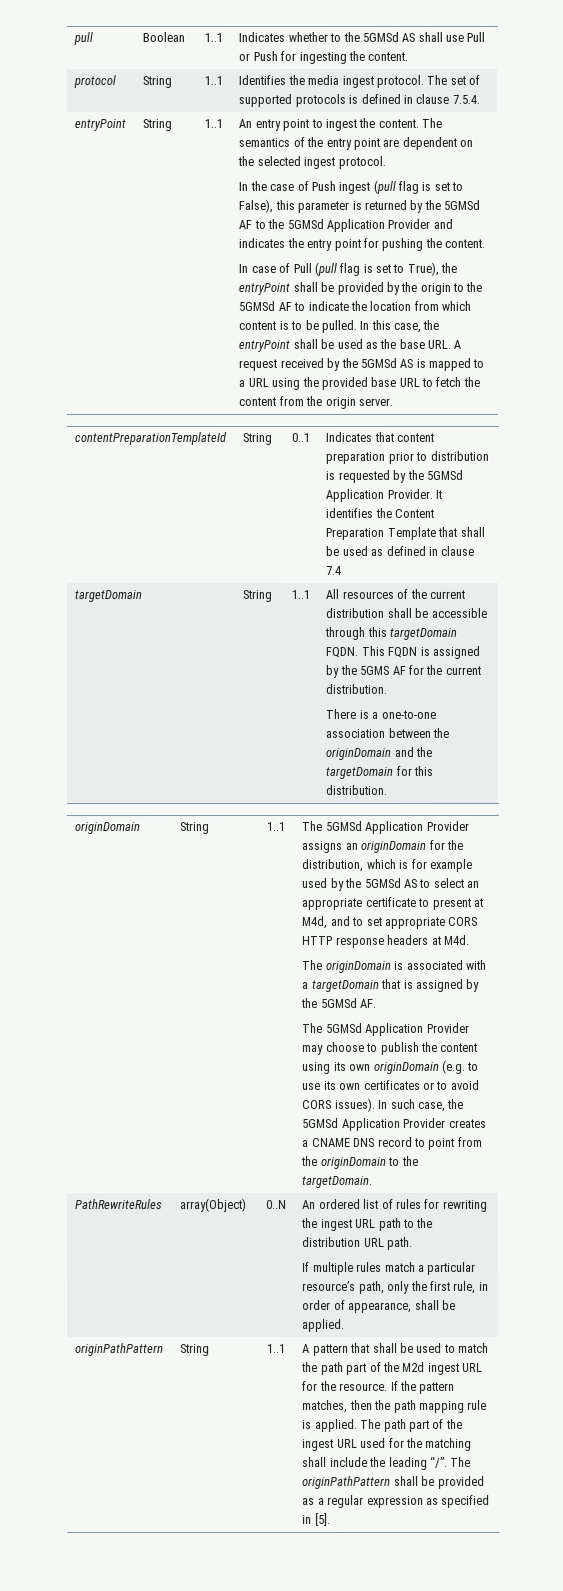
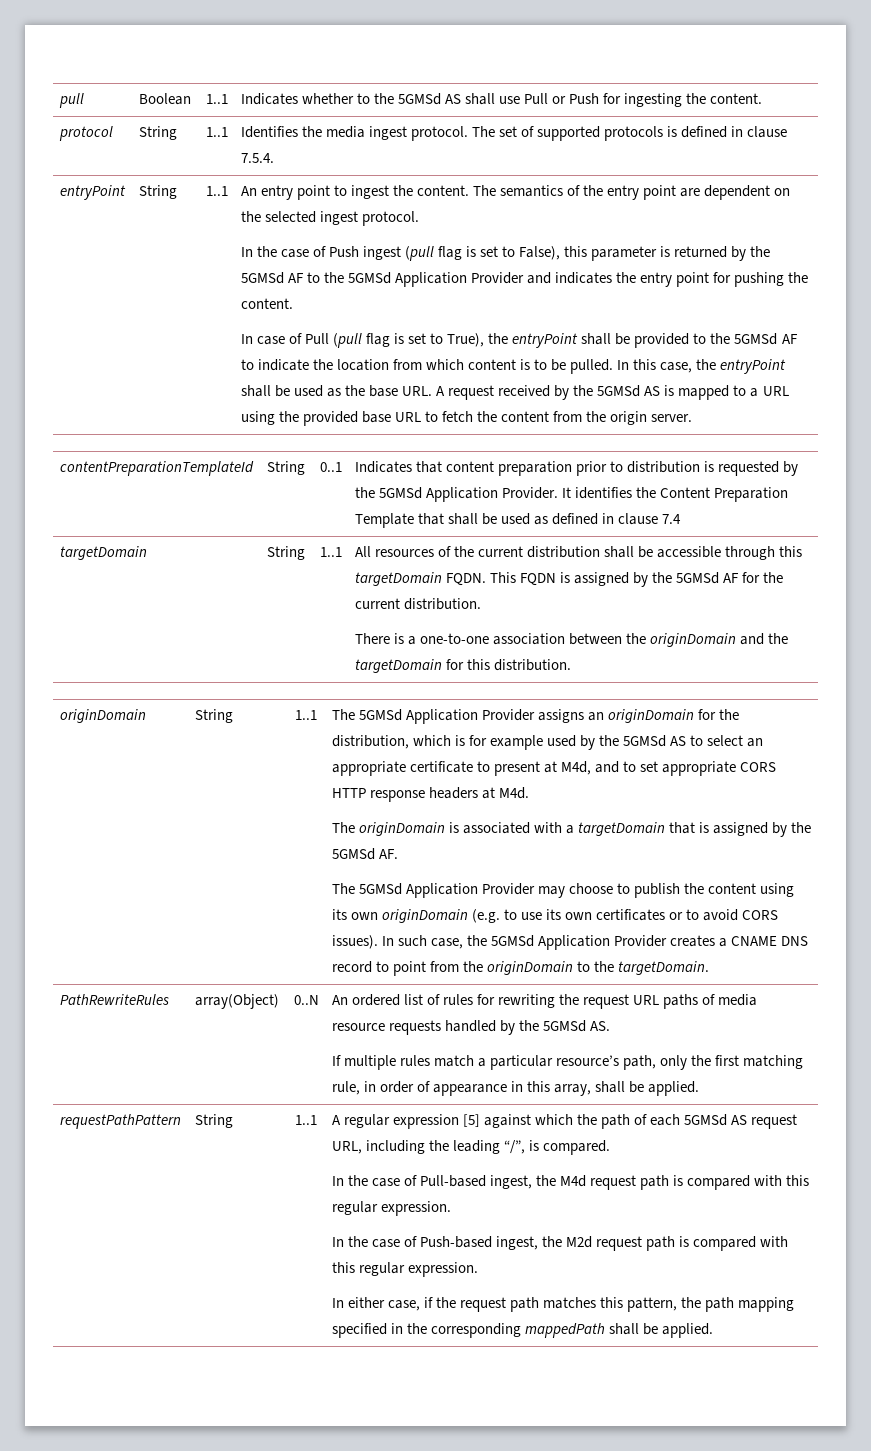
- In case of Pull (pull flag is set to True), the entryPoint shall be provided by the origin to the 5GMSd AF to indicate the location from which content is to be pulled.
+ In case of Pull (pull flag is set to True), the entryPoint shall be provided to the 5GMSd AF to indicate the location from which content is to be pulled.
- This FQDN is assigned by the 5GMS AF for the current distribution.
+ This FQDN is assigned by the 5GMSd AF for the current distribution.
- An ordered list of rules for rewriting the ingest URL path to the distribution URL path.
+ An ordered list of rules for rewriting the request URL paths of media resource requests handled by the 5GMSd AS.
- If multiple rules match a particular resource’s path, only the first rule, in order of appearance, shall be applied.
- originPathPattern
+ If multiple rules match a particular resource’s path, only the first matching rule, in order of appearance in this array, shall be applied.
+ requestPathPattern
- A pattern that shall be used to match the path part of the M2d ingest URL for the resource. If the pattern matches, then the path mapping rule is applied. The path part of the ingest URL used for the matching shall include the leading “/”. The originPathPattern shall be provided as a regular expression as specified in [5].
+ A regular expression [5] against which the path of each 5GMSd AS request URL, including the leading “/”, is compared.
+ In the case of Pull-based ingest, the M4d request path is compared with this regular expression.
+ In the case of Push-based ingest, the M2d request path is compared with this regular expression.
+ In either case, if the request path matches this pattern, the path mapping specified in the corresponding mappedPath shall be applied.

